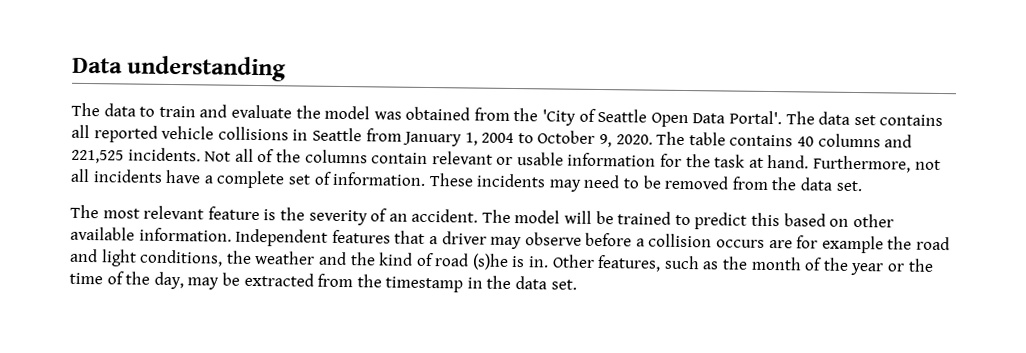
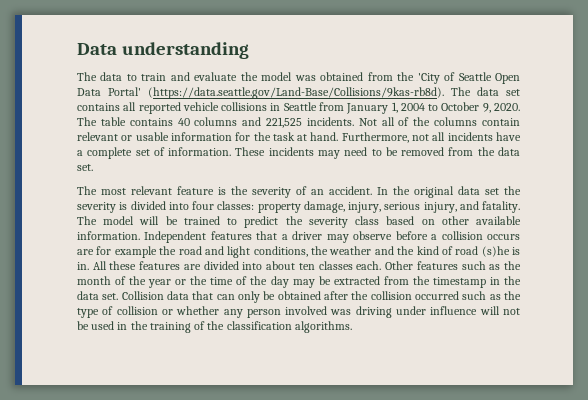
- The data to train and evaluate the model was obtained from the 'City of Seattle Open Data Portal'. The data set contains all reported vehicle collisions in Seattle from January 1, 2004 to October 9, 2020.
+ The data to train and evaluate the model was obtained from the 'City of Seattle Open Data Portal' (https://data.seattle.gov/Land-Base/Collisions/9kas-rb8d). The data set contains all reported vehicle collisions in Seattle from January 1, 2004 to October 9, 2020.
+ In the original data set the severity is divided into four classes: property damage, injury, serious injury, and fatality.
- The model will be trained to predict this based on other available information.
+ The model will be trained to predict the severity class based on other available information.
- Other features, such as the month of the year or the time of the day, may be extracted from the timestamp in the data set.
+ All these features are divided into about ten classes each. Other features such as the month of the year or the time of the day may be extracted from the timestamp in the data set.
+ Collision data that can only be obtained after the collision occurred such as the type of collision or whether any person involved was driving under influence will not be used in the training of the classification algorithms.

